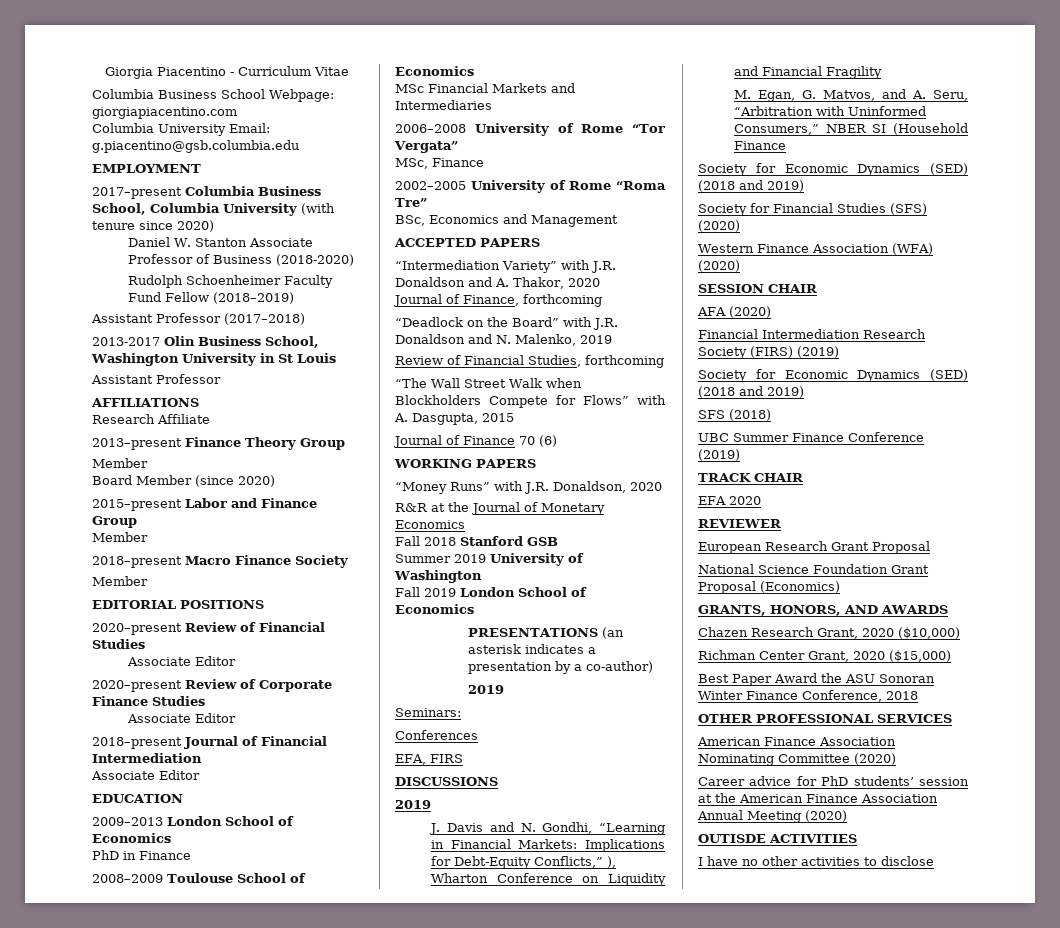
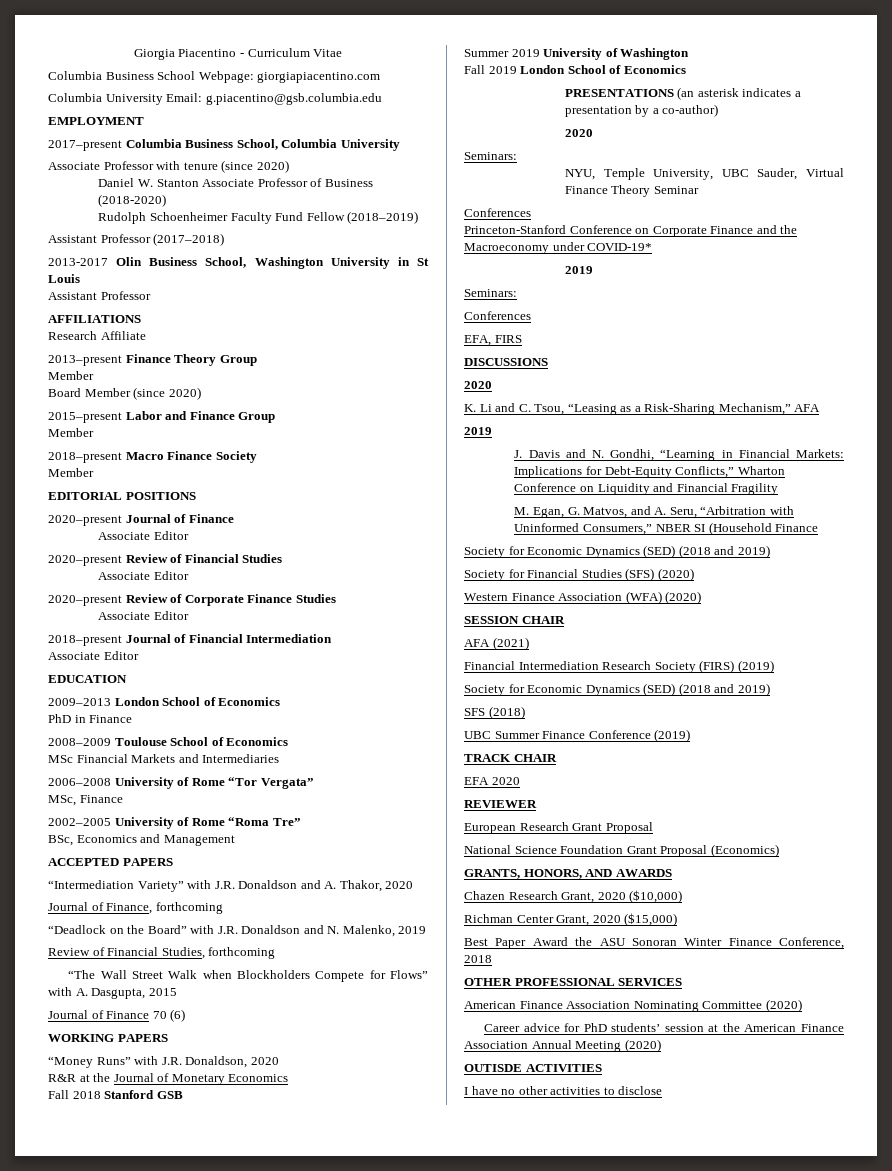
- 2017–present Columbia Business School, Columbia University (with tenure since 2020)
+ 2017–present Columbia Business School, Columbia University
+ Associate Professor with tenure (since 2020)
+ 2020–present Journal of Finance
+ Associate Editor
  PRESENTATIONS (an asterisk indicates a presentation by a co-author)
+ 2020
+ Seminars:
+ NYU, Temple University, UBC Sauder, Virtual Finance Theory Seminar
+ Conferences
+ Princeton-Stanford Conference on Corporate Finance and the Macroeconomy under COVID-19*
  DISCUSSIONS
+ 2020
+ K. Li and C. Tsou, “Leasing as a Risk-Sharing Mechanism,” AFA
- J. Davis and N. Gondhi, “Learning in Financial Markets: Implications for Debt-Equity Conflicts,” ), Wharton Conference on Liquidity and Financial Fragility
+ J. Davis and N. Gondhi, “Learning in Financial Markets: Implications for Debt-Equity Conflicts,” Wharton Conference on Liquidity and Financial Fragility
- AFA (2020)
+ AFA (2021)

